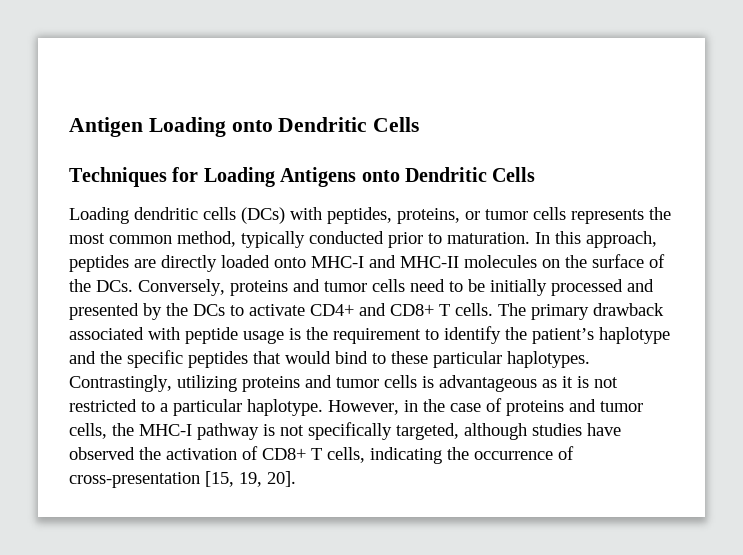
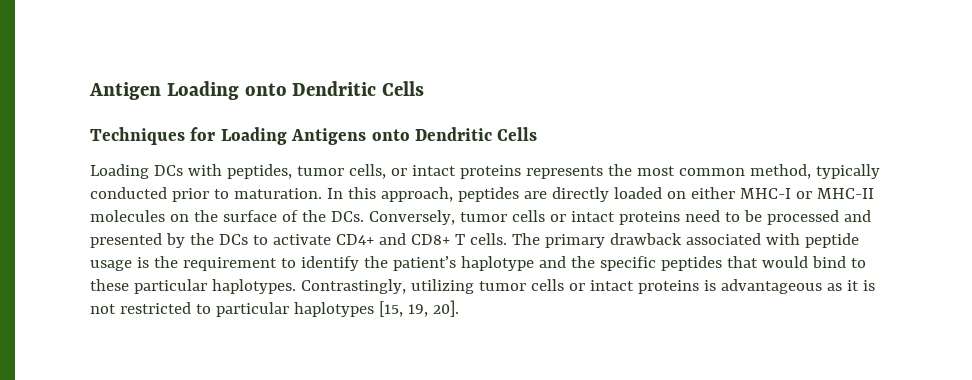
- Loading dendritic cells (DCs) with peptides, proteins, or tumor cells represents the most common method, typically conducted prior to maturation.
+ Loading DCs with peptides, tumor cells, or intact proteins represents the most common method, typically conducted prior to maturation.
- In this approach, peptides are directly loaded onto MHC-I and MHC-II molecules on the surface of the DCs. Conversely, proteins and tumor cells need to be initially processed and presented by the DCs to activate CD4+ and CD8+ T cells.
+ In this approach, peptides are directly loaded on either MHC-I or MHC-II molecules on the surface of the DCs. Conversely, tumor cells or intact proteins need to be processed and presented by the DCs to activate CD4+ and CD8+ T cells.
- Contrastingly, utilizing proteins and tumor cells is advantageous as it is not restricted to a particular haplotype. However, in the case of proteins and tumor cells, the MHC-I pathway is not specifically targeted, although studies have observed the activation of CD8+ T cells, indicating the occurrence of cross-presentation [15, 19, 20].
+ Contrastingly, utilizing tumor cells or intact proteins is advantageous as it is not restricted to particular haplotypes [15, 19, 20].

